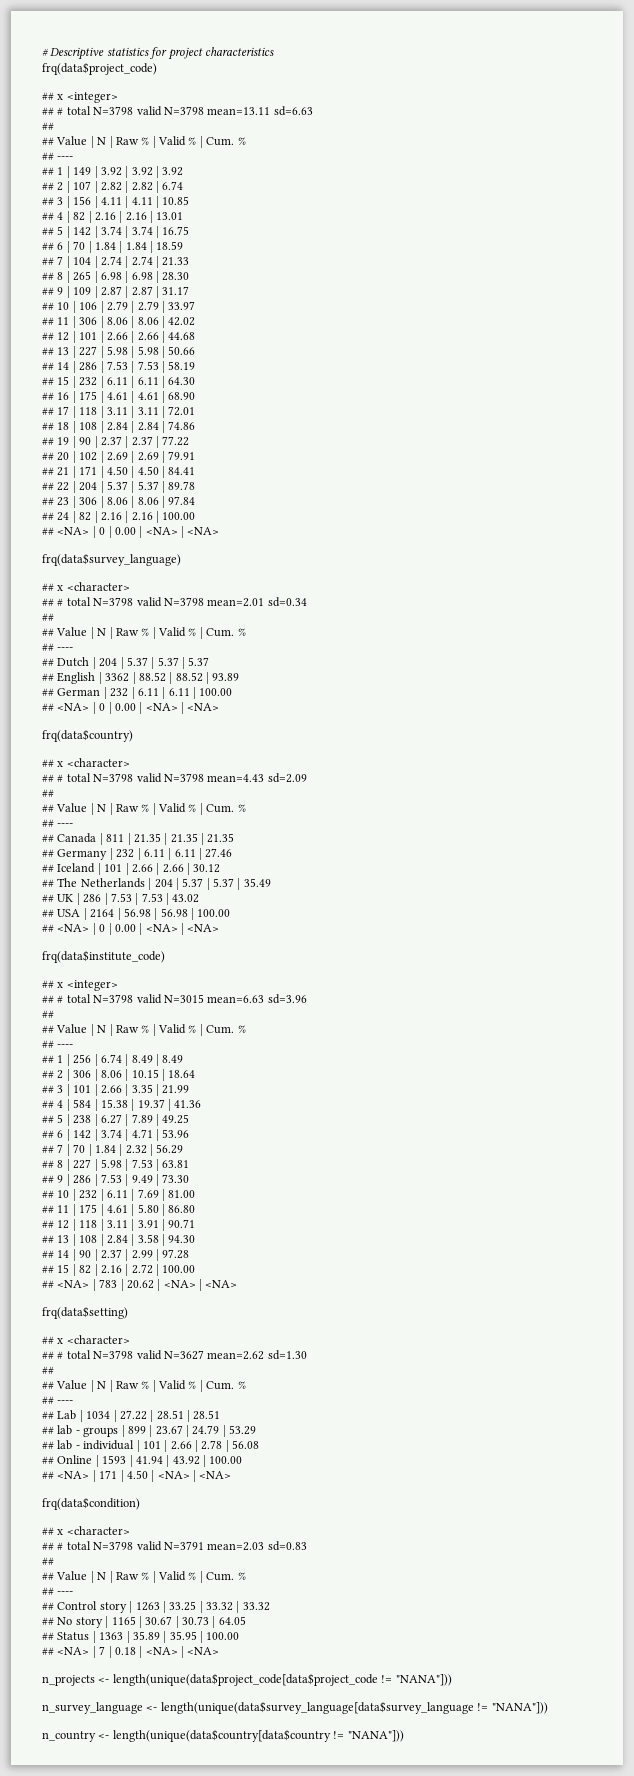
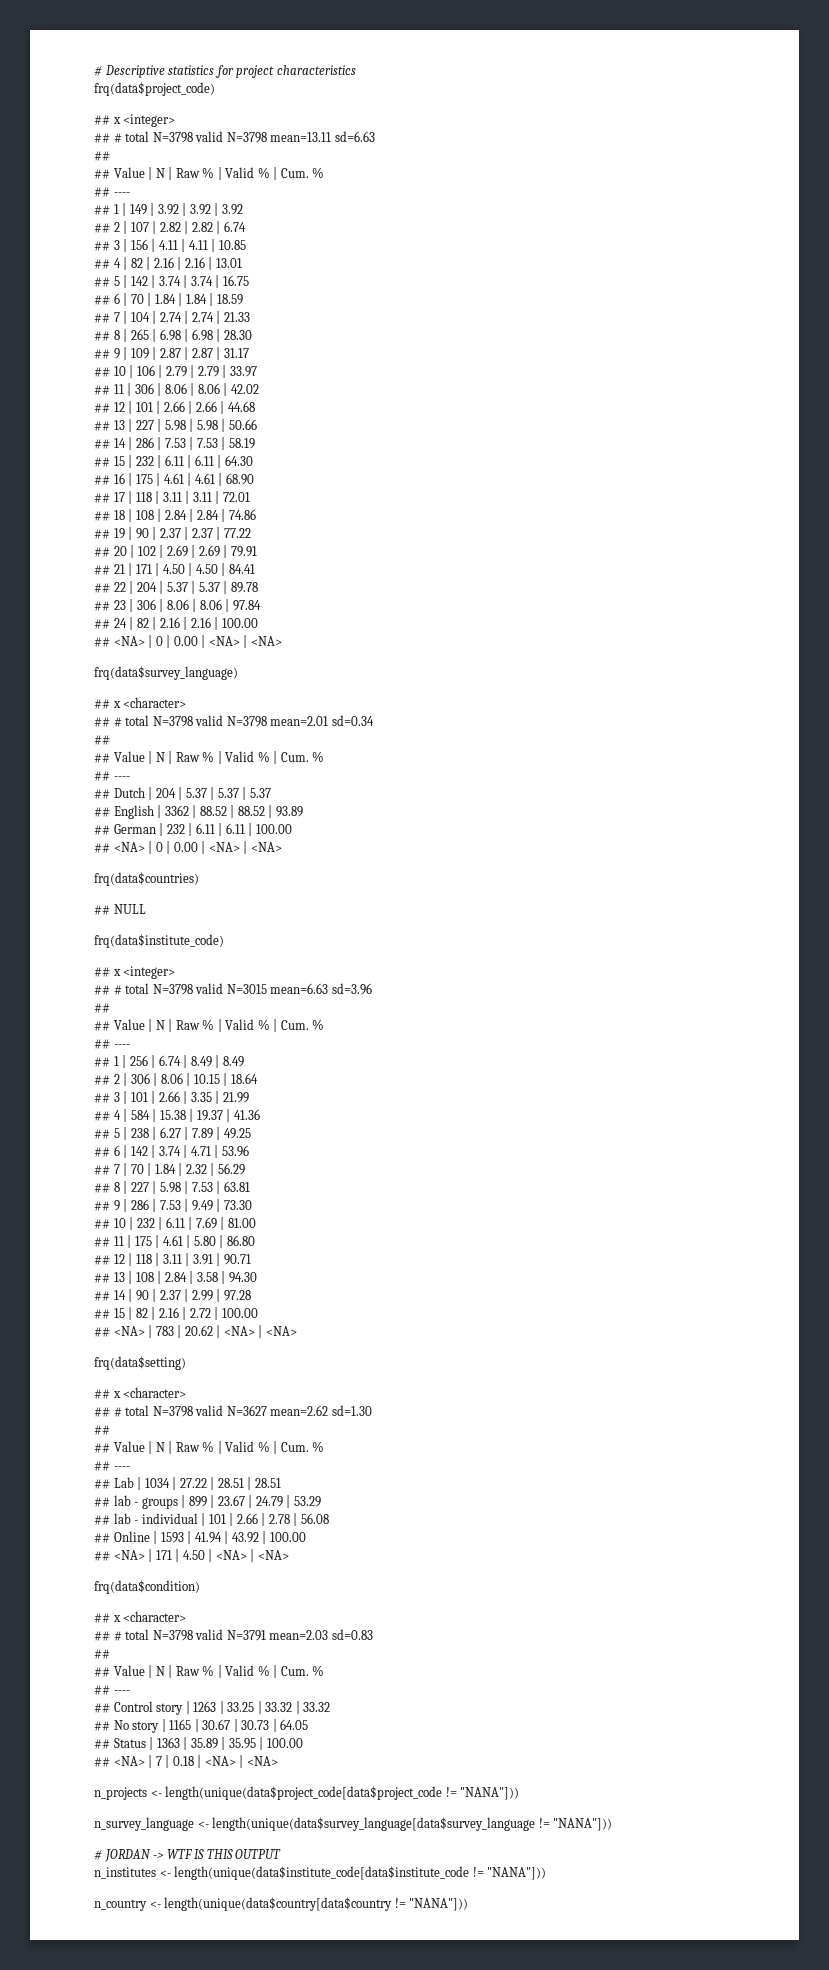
- frq(data$country)
- ## x <character>
- ## # total N=3798 valid N=3798 mean=4.43 sd=2.09
- ##
- ## Value | N | Raw % | Valid % | Cum. %
- ## ----
- ## Canada | 811 | 21.35 | 21.35 | 21.35
- ## Germany | 232 | 6.11 | 6.11 | 27.46
- ## Iceland | 101 | 2.66 | 2.66 | 30.12
- ## The Netherlands | 204 | 5.37 | 5.37 | 35.49
- ## UK | 286 | 7.53 | 7.53 | 43.02
- ## USA | 2164 | 56.98 | 56.98 | 100.00
- ## <NA> | 0 | 0.00 | <NA> | <NA>
+ frq(data$countries)
+ ## NULL
+ # JORDAN -> WTF IS THIS OUTPUT
+ n_institutes <- length(unique(data$institute_code[data$institute_code != "NANA"]))

